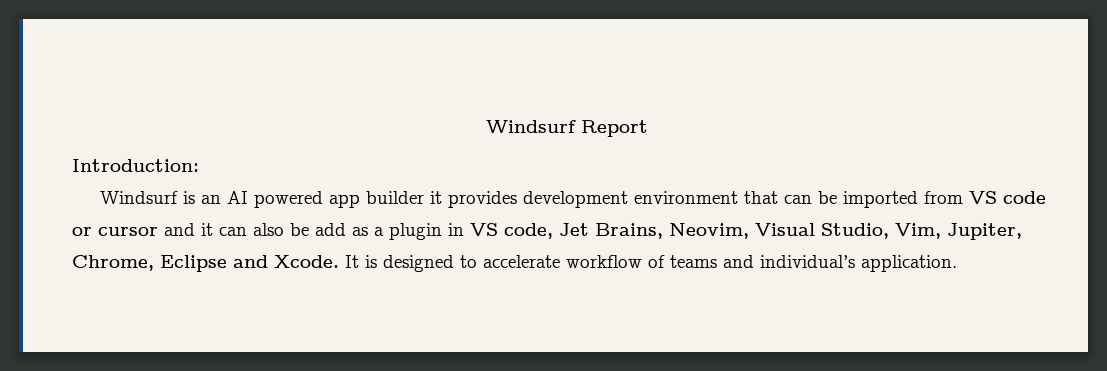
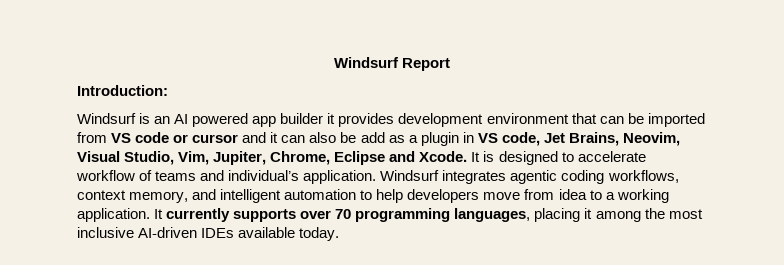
+ Windsurf integrates agentic coding workflows, context memory, and intelligent automation to help developers move from idea to a working application. It currently supports over 70 programming languages, placing it among the most inclusive AI-driven IDEs available today.

